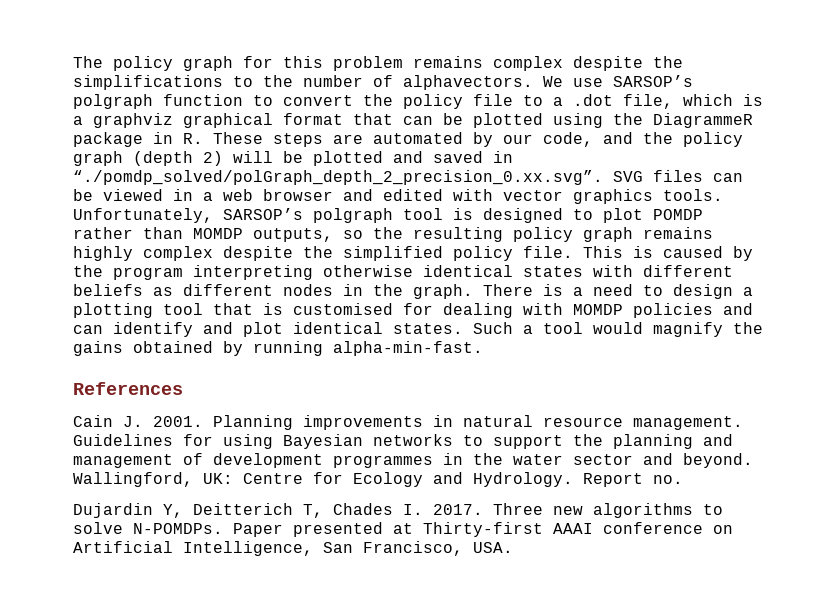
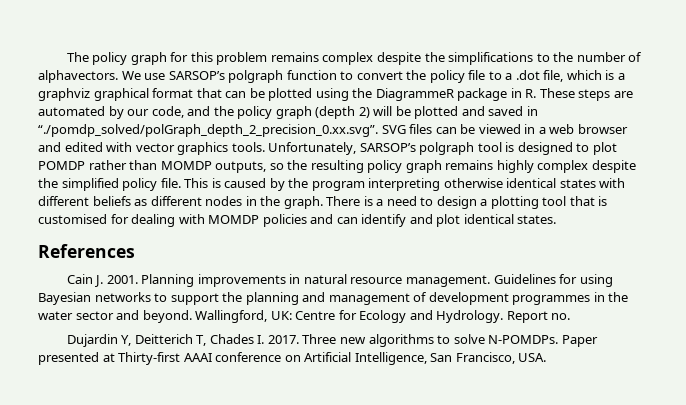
- Such a tool would magnify the gains obtained by running alpha-min-fast.

